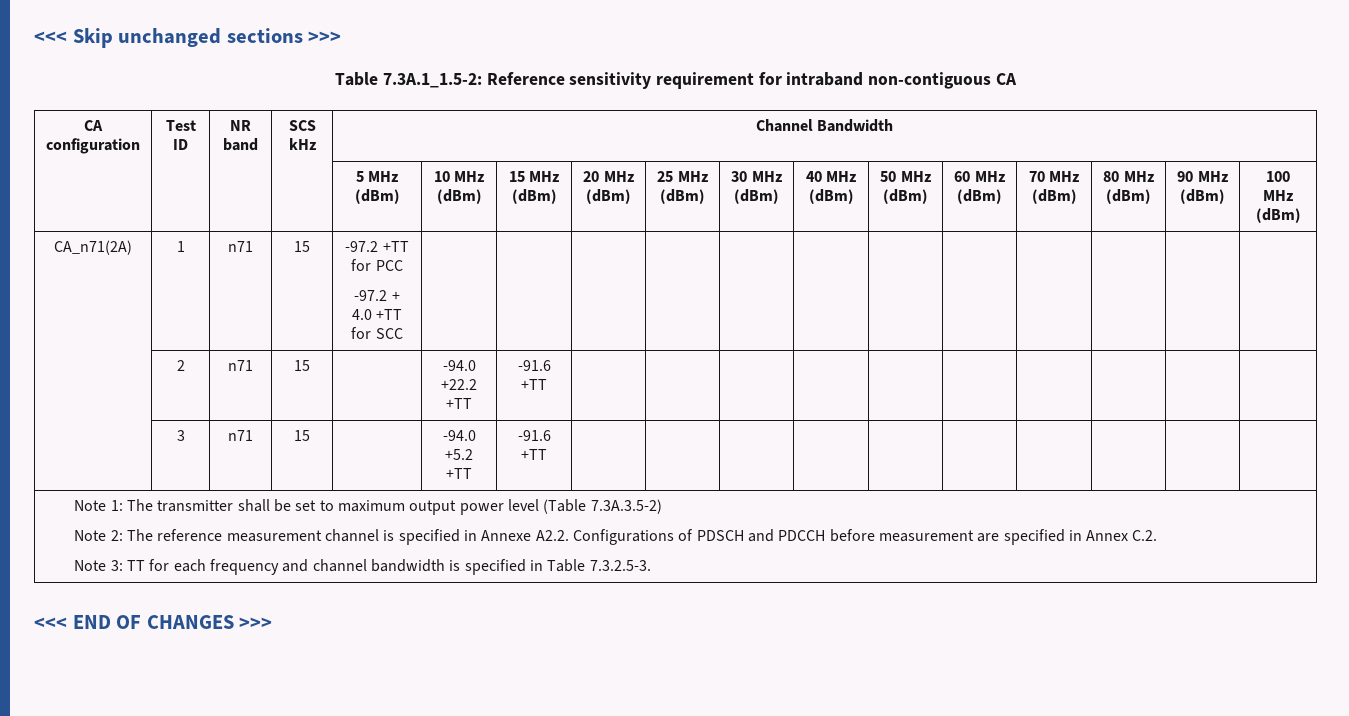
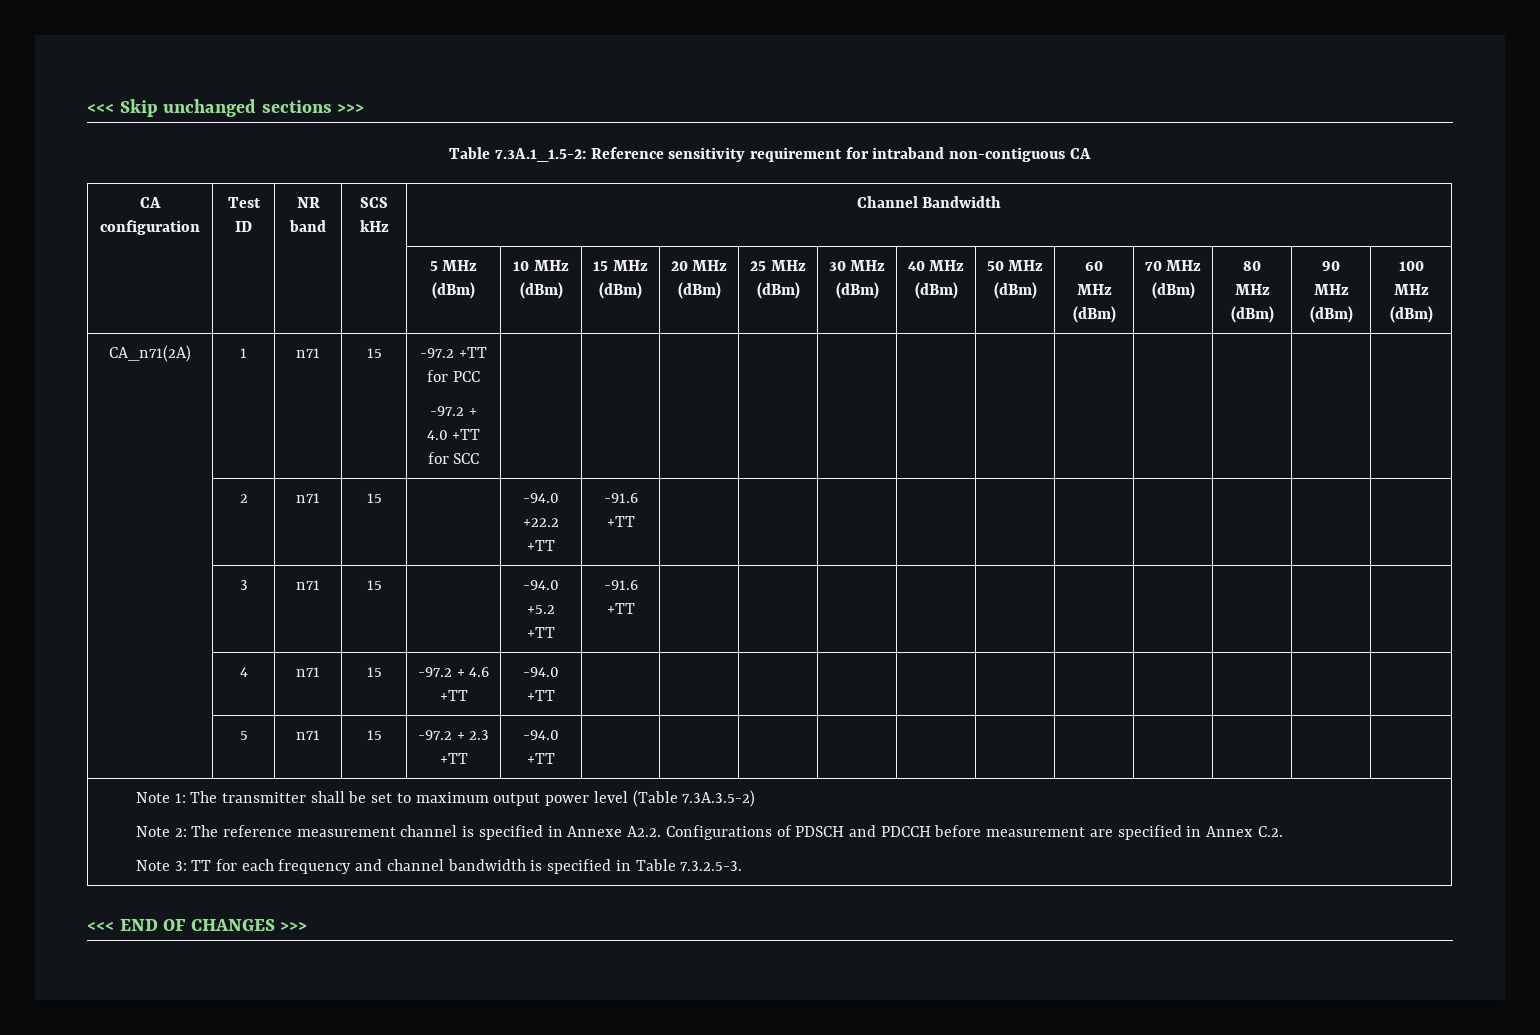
+ | 4 | n71 | 15 | -97.2 + 4.6 +TT | -94.0 +TT | | | | | | | | | | |
+ | 5 | n71 | 15 | -97.2 + 2.3 +TT | -94.0 +TT | | | | | | | | | | |

